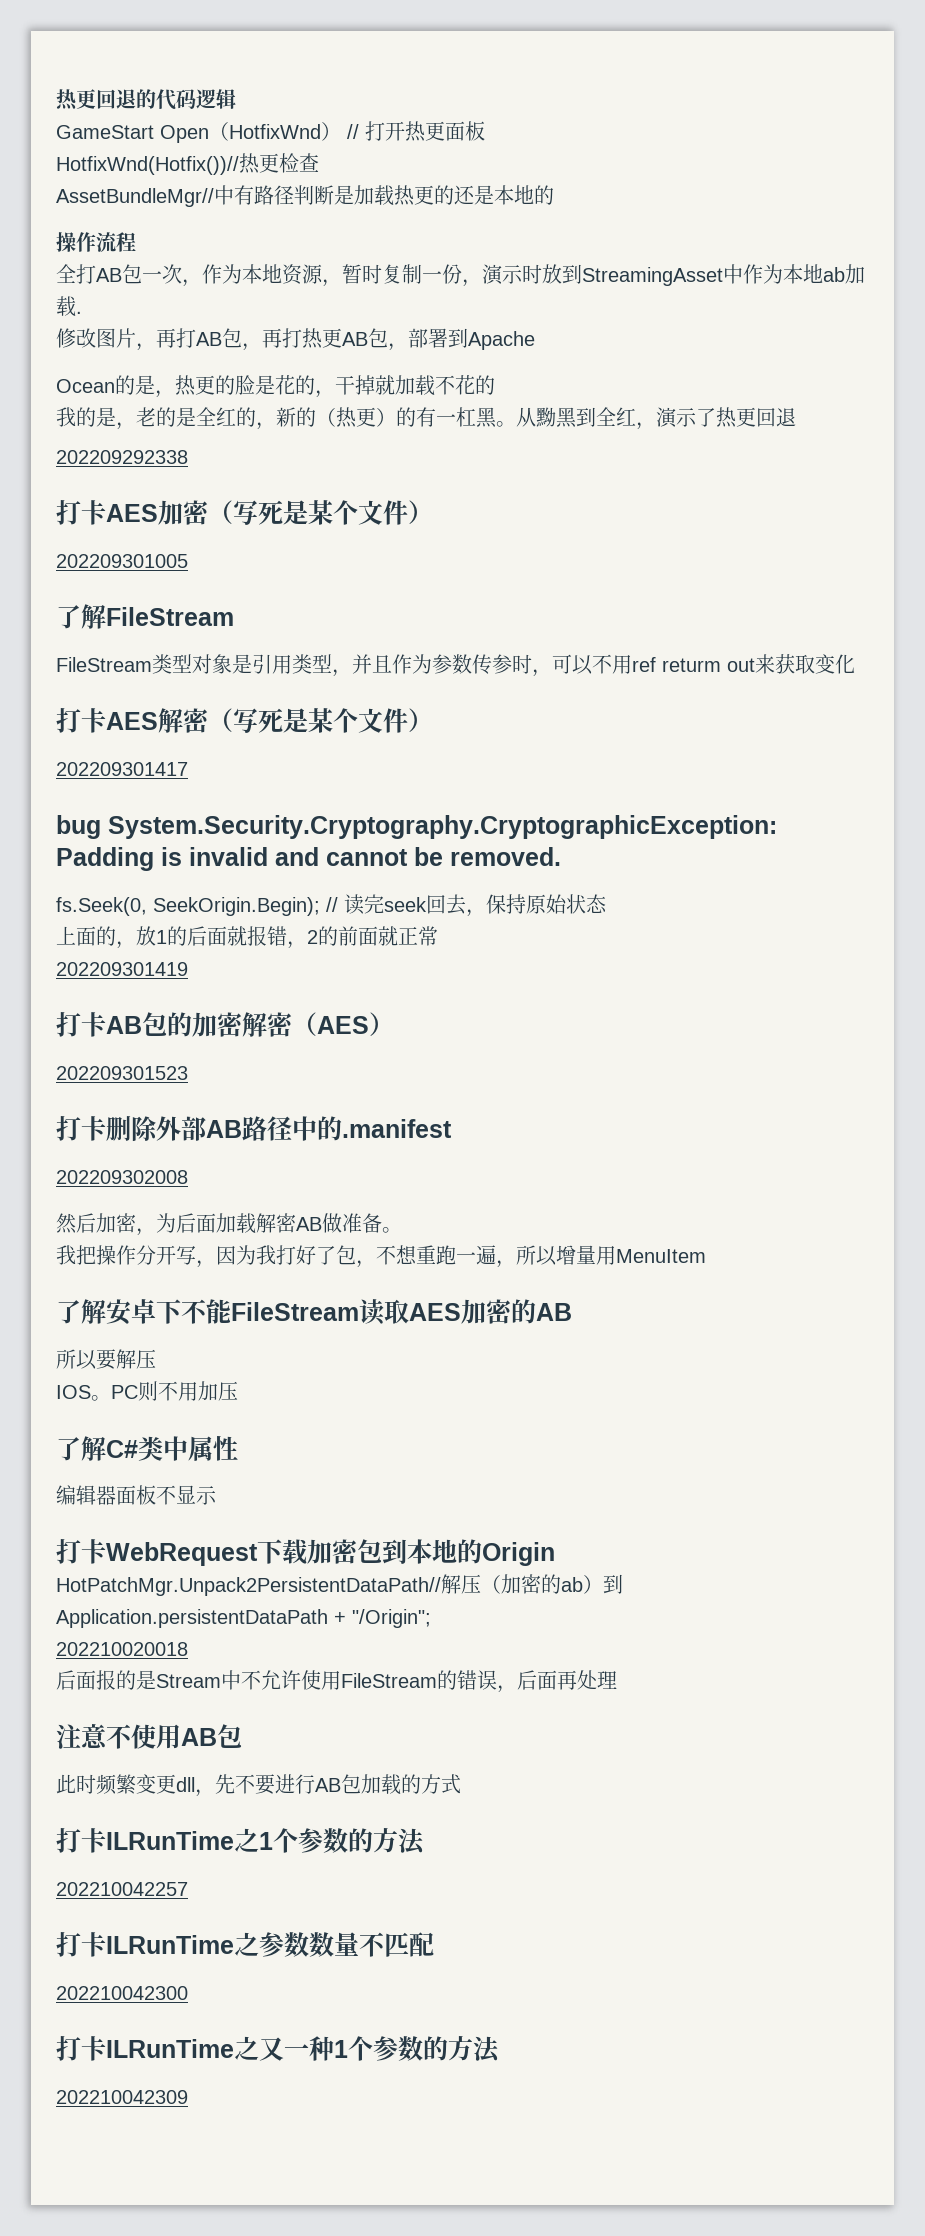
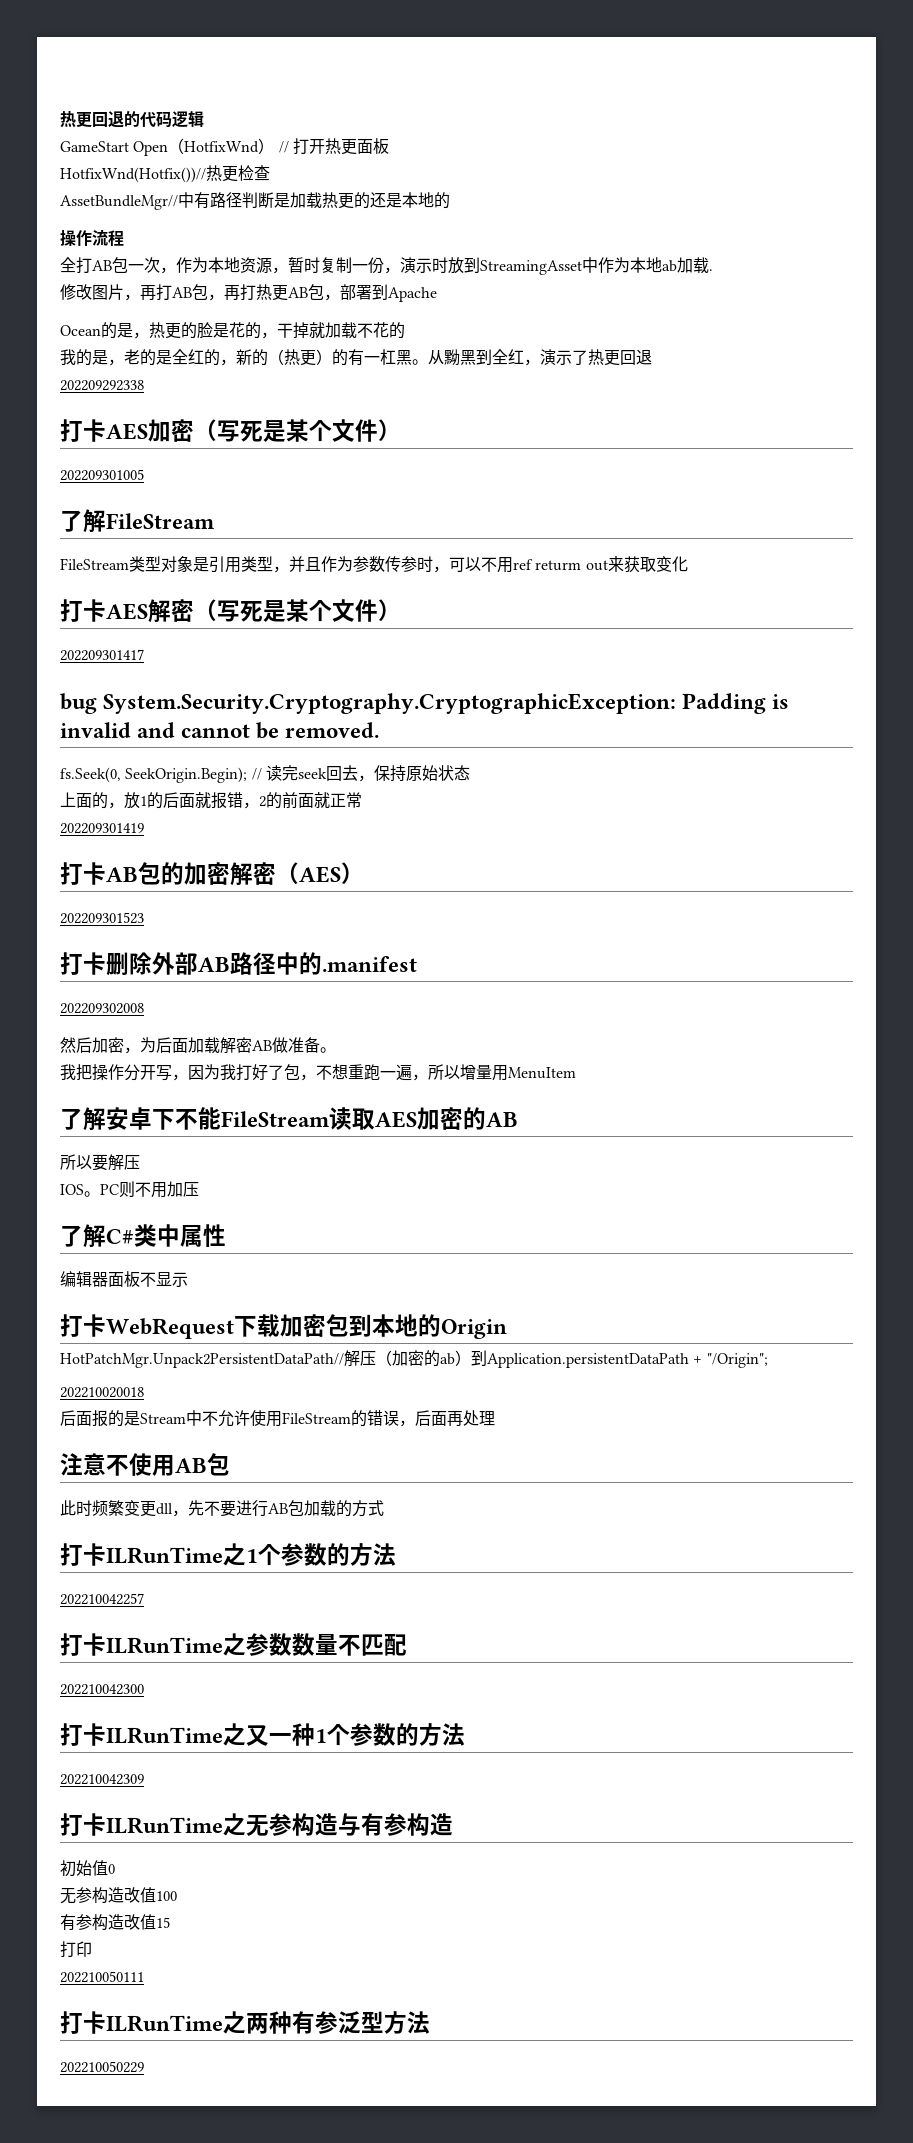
+ 打卡ILRunTime之无参构造与有参构造
+ 初始值0
+ 无参构造改值100
+ 有参构造改值15
+ 打印
+ 202210050111
+ 打卡ILRunTime之两种有参泛型方法
+ 202210050229

